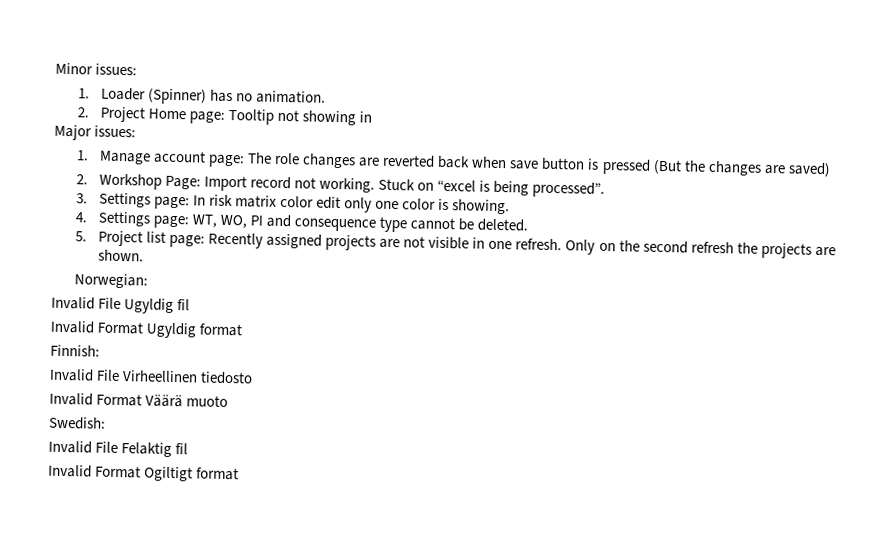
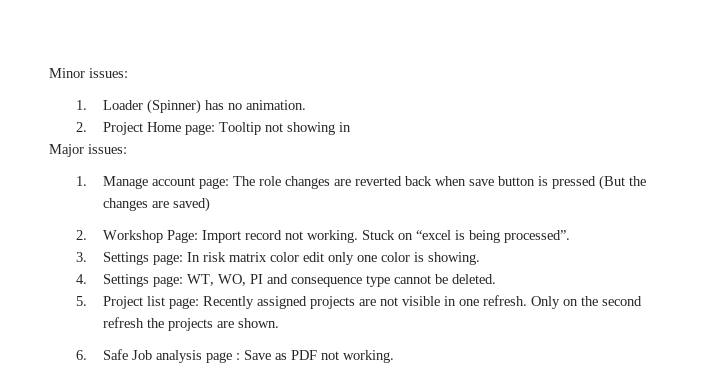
- Norwegian:
- Invalid File Ugyldig fil
- Invalid Format Ugyldig format
- Finnish:
- Invalid File Virheellinen tiedosto
- Invalid Format Väärä muoto
- Swedish:
- Invalid File Felaktig fil
- Invalid Format Ogiltigt format
+ 6. Safe Job analysis page : Save as PDF not working.

